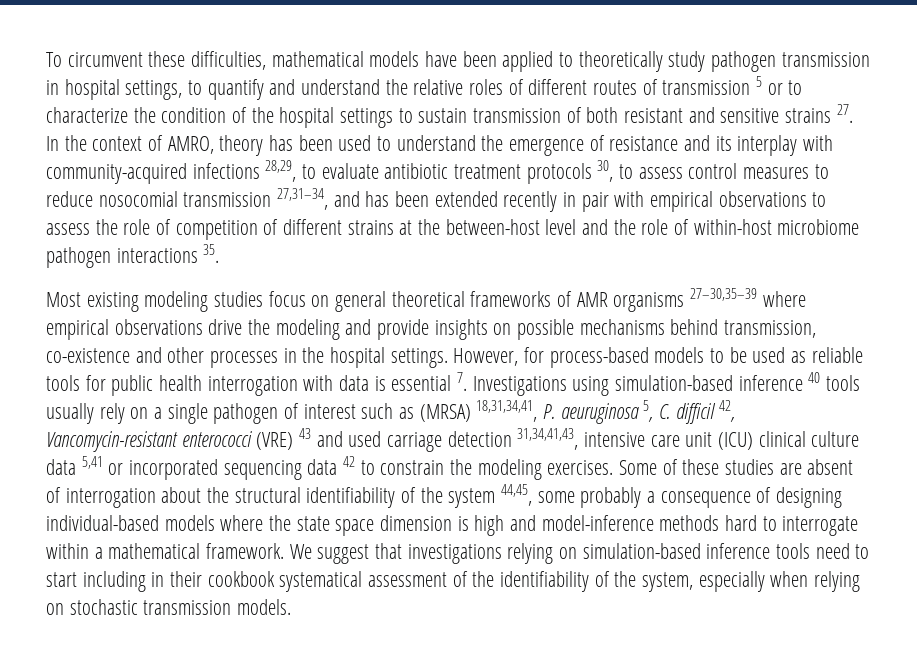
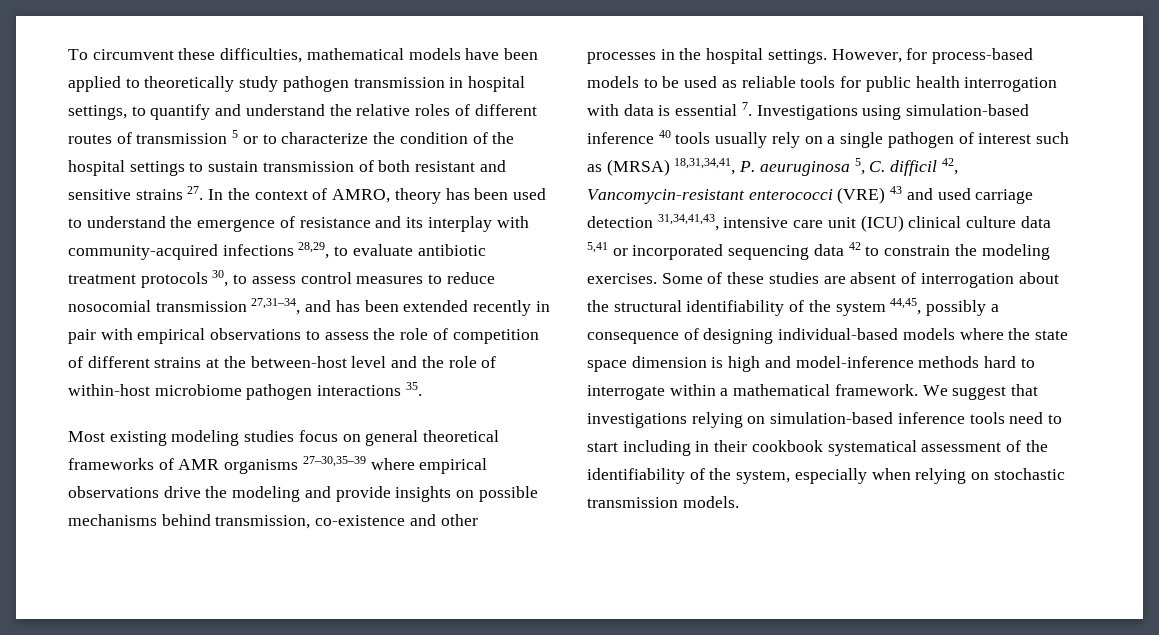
- Some of these studies are absent of interrogation about the structural identifiability of the system 44,45, some probably a consequence of designing individual-based models where the state space dimension is high and model-inference methods hard to interrogate within a mathematical framework.
+ Some of these studies are absent of interrogation about the structural identifiability of the system 44,45, possibly a consequence of designing individual-based models where the state space dimension is high and model-inference methods hard to interrogate within a mathematical framework.

